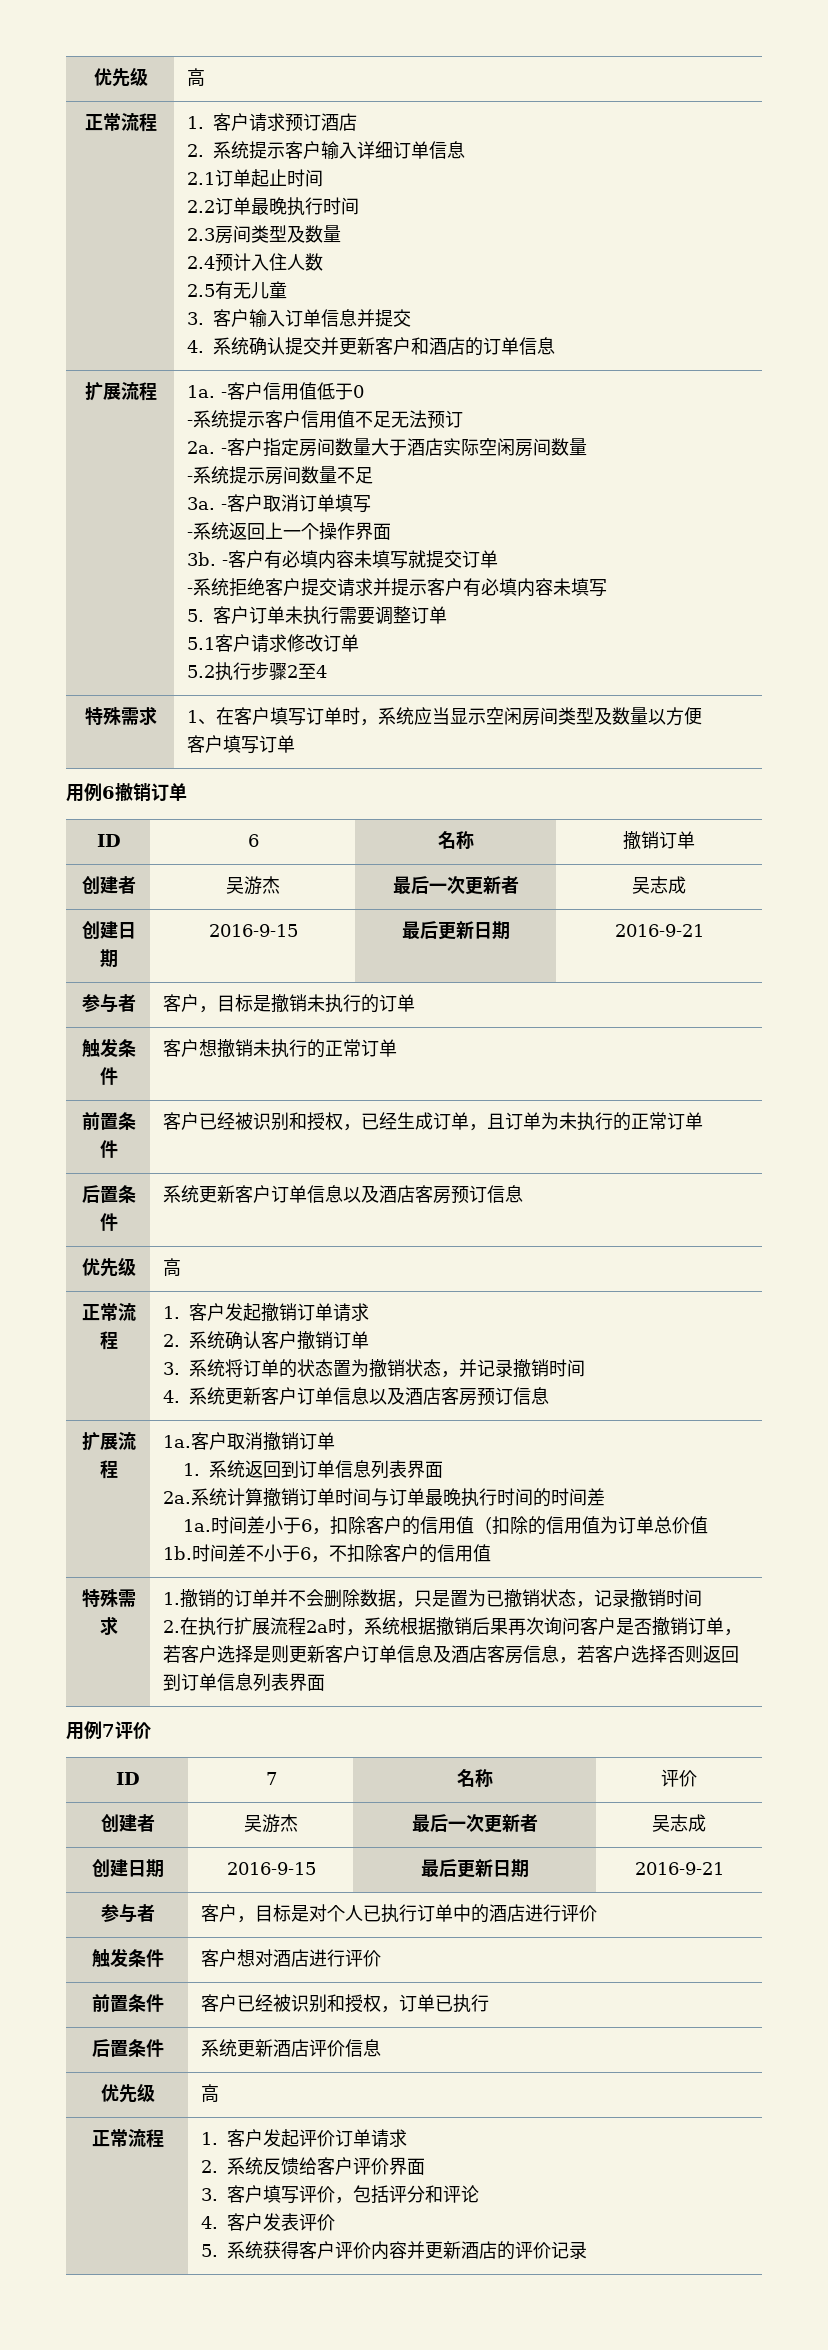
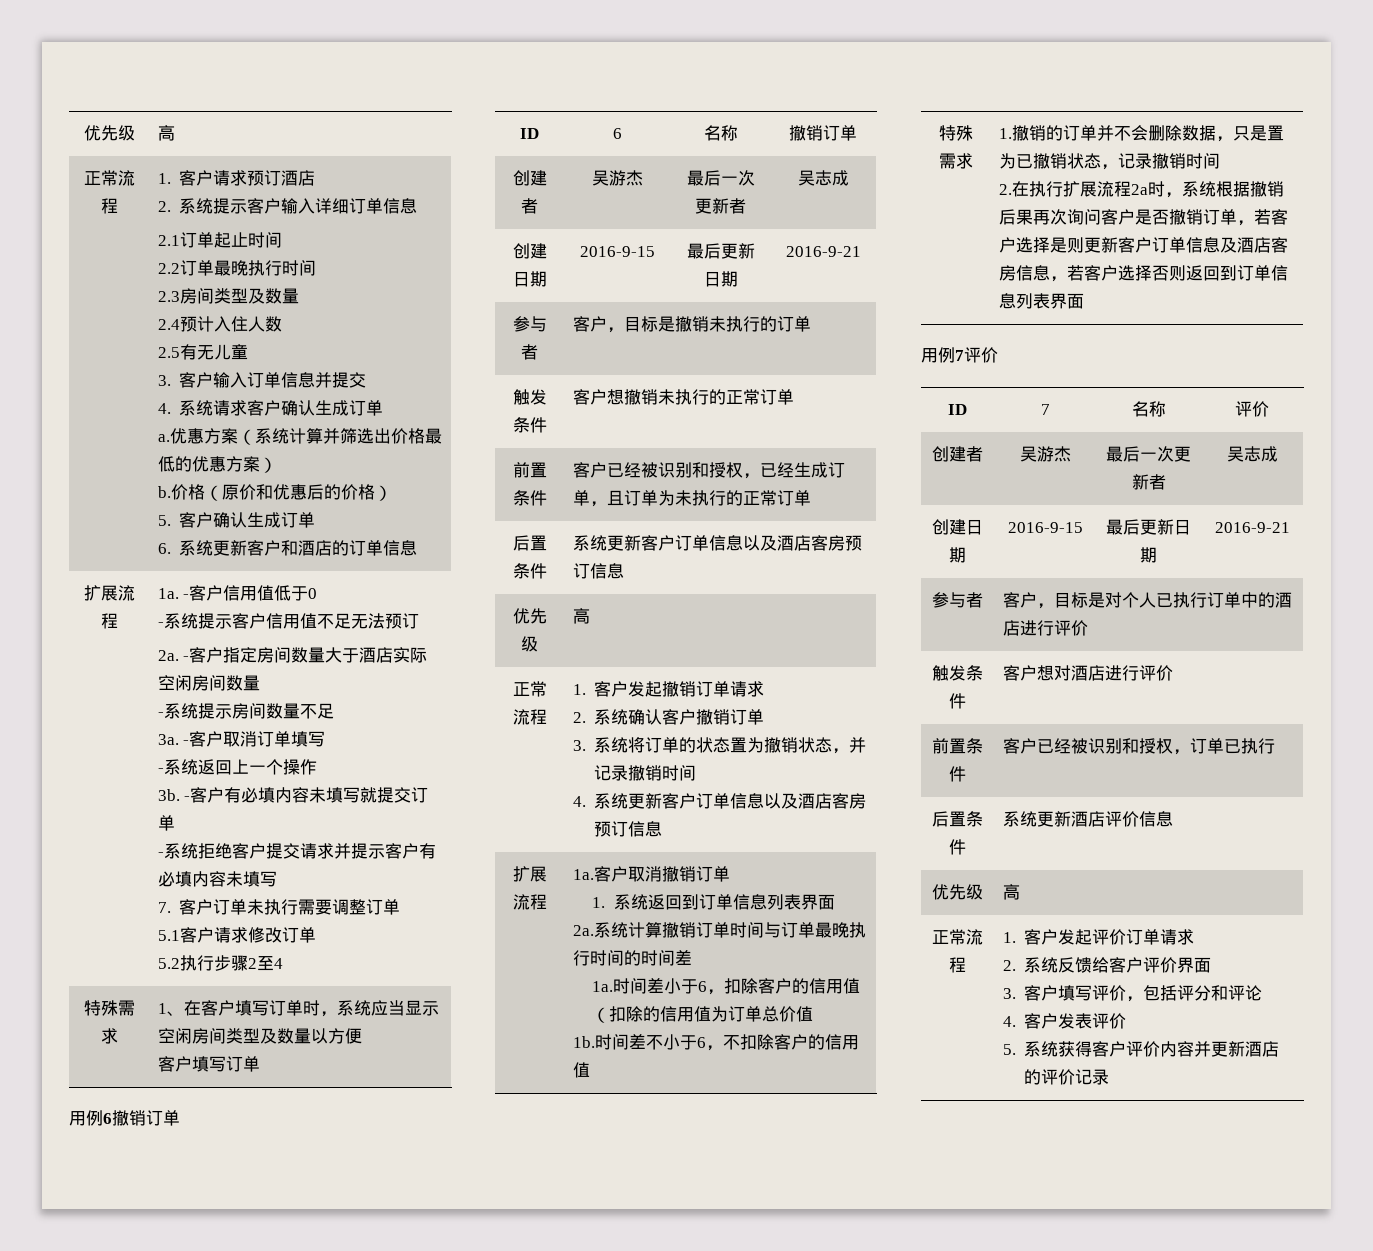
- 4.系统确认提交并更新客户和酒店的订单信息
+ 4.系统请求客户确认生成订单
+ a.优惠方案（系统计算并筛选出价格最低的优惠方案）
+ b.价格（原价和优惠后的价格）
+ 5.客户确认生成订单
+ 6.系统更新客户和酒店的订单信息
- -系统返回上一个操作界面
+ -系统返回上一个操作
- 5.客户订单未执行需要调整订单
+ 7.客户订单未执行需要调整订单

